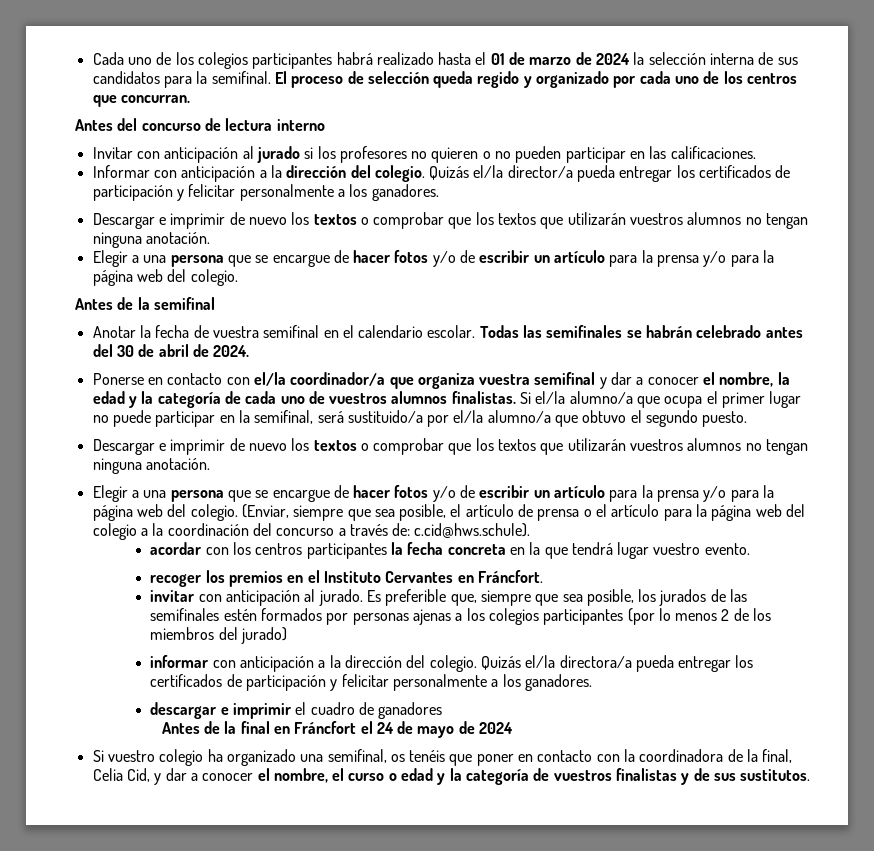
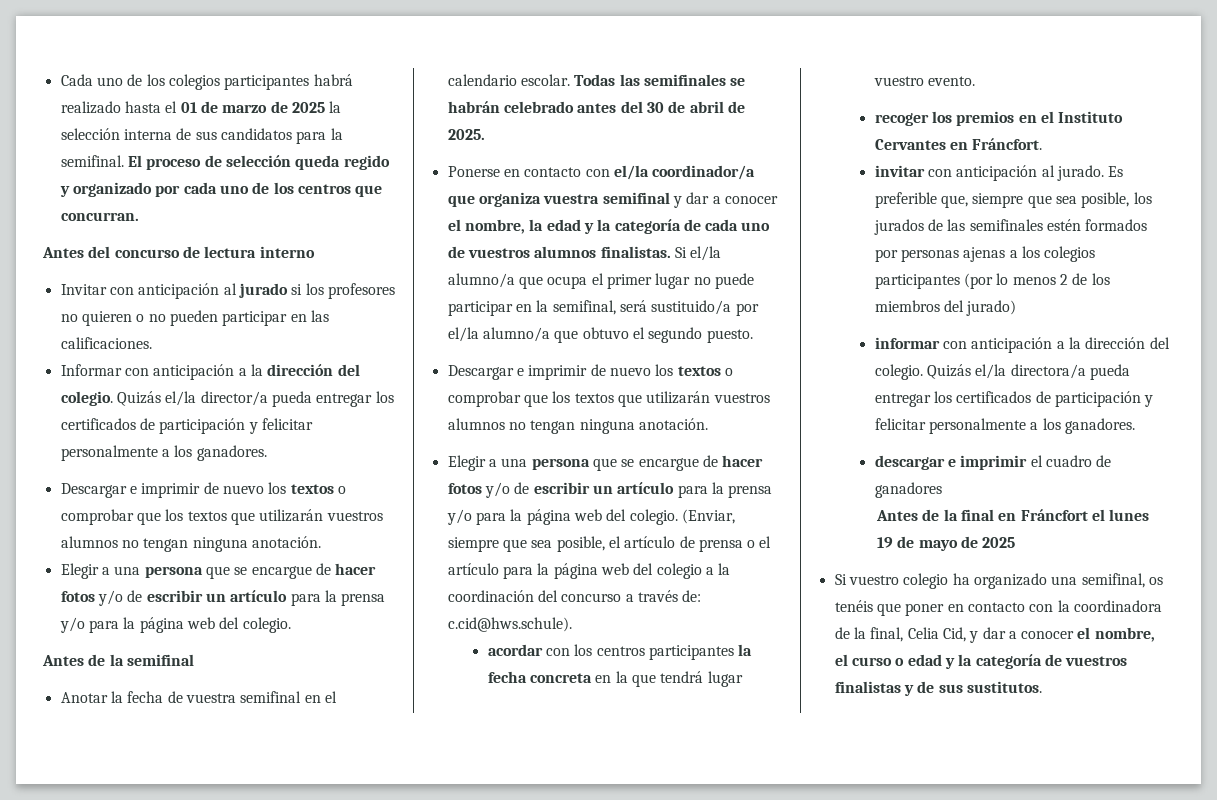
- Cada uno de los colegios participantes habrá realizado hasta el 01 de marzo de 2024 la selección interna de sus candidatos para la semifinal.
+ Cada uno de los colegios participantes habrá realizado hasta el 01 de marzo de 2025 la selección interna de sus candidatos para la semifinal.
- Todas las semifinales se habrán celebrado antes del 30 de abril de 2024.
+ Todas las semifinales se habrán celebrado antes del 30 de abril de 2025.
- Antes de la final en Fráncfort el 24 de mayo de 2024
+ Antes de la final en Fráncfort el lunes 19 de mayo de 2025

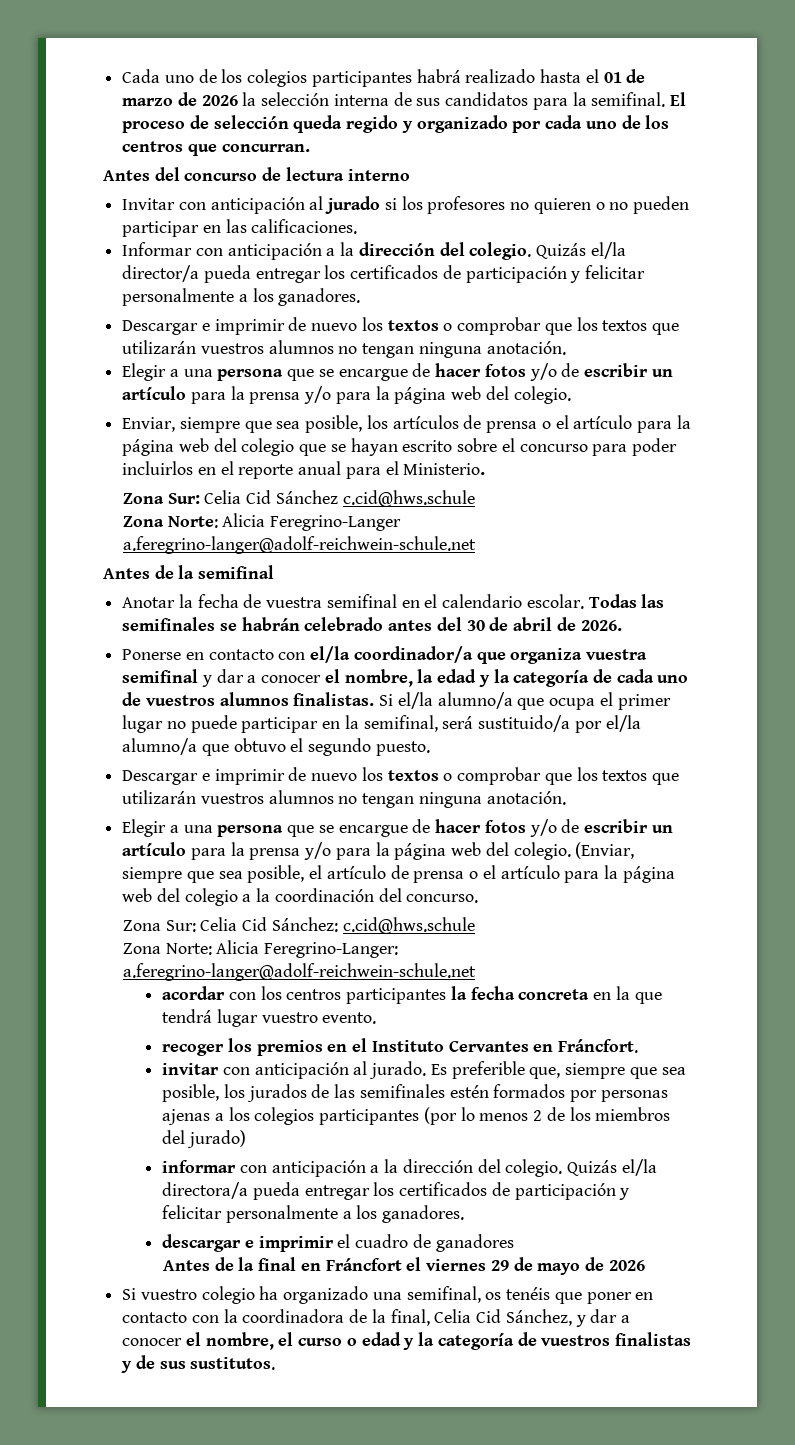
- Cada uno de los colegios participantes habrá realizado hasta el 01 de marzo de 2025 la selección interna de sus candidatos para la semifinal.
+ Cada uno de los colegios participantes habrá realizado hasta el 01 de marzo de 2026 la selección interna de sus candidatos para la semifinal.
+ Enviar, siempre que sea posible, los artículos de prensa o el artículo para la página web del colegio que se hayan escrito sobre el concurso para poder incluirlos en el reporte anual para el Ministerio.
+ Zona Sur: Celia Cid Sánchez c.cid@hws.schule
+ Zona Norte: Alicia Feregrino-Langer a.feregrino-langer@adolf-reichwein-schule.net
- Todas las semifinales se habrán celebrado antes del 30 de abril de 2025.
+ Todas las semifinales se habrán celebrado antes del 30 de abril de 2026.
- (Enviar, siempre que sea posible, el artículo de prensa o el artículo para la página web del colegio a la coordinación del concurso a través de: c.cid@hws.schule).
+ (Enviar, siempre que sea posible, el artículo de prensa o el artículo para la página web del colegio a la coordinación del concurso.
+ Zona Sur: Celia Cid Sánchez: c.cid@hws.schule
+ Zona Norte: Alicia Feregrino-Langer: a.feregrino-langer@adolf-reichwein-schule.net
- Antes de la final en Fráncfort el lunes 19 de mayo de 2025
+ Antes de la final en Fráncfort el viernes 29 de mayo de 2026
- Si vuestro colegio ha organizado una semifinal, os tenéis que poner en contacto con la coordinadora de la final, Celia Cid, y dar a conocer el nombre, el curso o edad y la categoría de vuestros finalistas y de sus sustitutos.
+ Si vuestro colegio ha organizado una semifinal, os tenéis que poner en contacto con la coordinadora de la final, Celia Cid Sánchez, y dar a conocer el nombre, el curso o edad y la categoría de vuestros finalistas y de sus sustitutos.

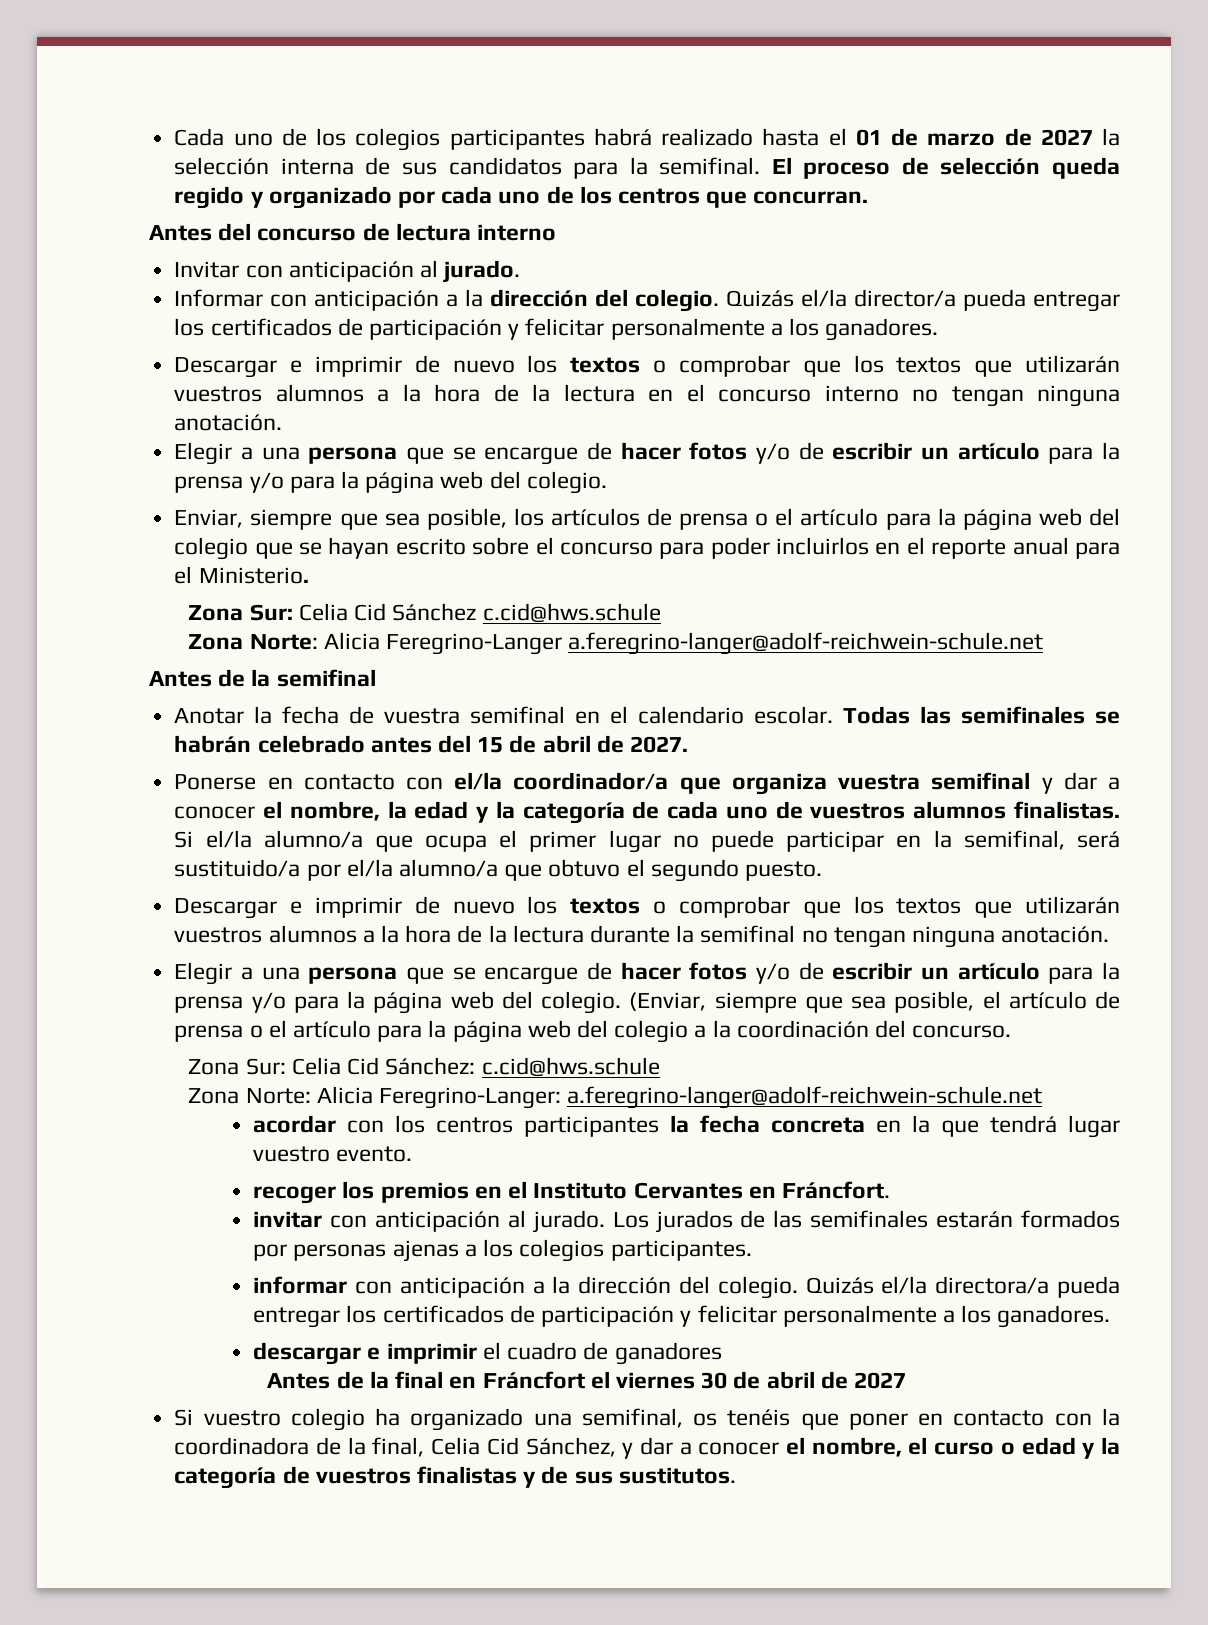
- Cada uno de los colegios participantes habrá realizado hasta el 01 de marzo de 2026 la selección interna de sus candidatos para la semifinal.
+ Cada uno de los colegios participantes habrá realizado hasta el 01 de marzo de 2027 la selección interna de sus candidatos para la semifinal.
- Invitar con anticipación al jurado si los profesores no quieren o no pueden participar en las calificaciones.
+ Invitar con anticipación al jurado.
  Quizás el/la director/a pueda entregar los certificados de participación y felicitar personalmente a los ganadores.
- Descargar e imprimir de nuevo los textos o comprobar que los textos que utilizarán vuestros alumnos no tengan ninguna anotación.
+ Descargar e imprimir de nuevo los textos o comprobar que los textos que utilizarán vuestros alumnos a la hora de la lectura en el concurso interno no tengan ninguna anotación.
- Todas las semifinales se habrán celebrado antes del 30 de abril de 2026.
+ Todas las semifinales se habrán celebrado antes del 15 de abril de 2027.
  Si el/la alumno/a que ocupa el primer lugar no puede participar en la semifinal, será sustituido/a por el/la alumno/a que obtuvo el segundo puesto.
- Descargar e imprimir de nuevo los textos o comprobar que los textos que utilizarán vuestros alumnos no tengan ninguna anotación.
+ Descargar e imprimir de nuevo los textos o comprobar que los textos que utilizarán vuestros alumnos a la hora de la lectura durante la semifinal no tengan ninguna anotación.
- Es preferible que, siempre que sea posible, los jurados de las semifinales estén formados por personas ajenas a los colegios participantes (por lo menos 2 de los miembros del jurado)
+ Los jurados de las semifinales estarán formados por personas ajenas a los colegios participantes.
- Antes de la final en Fráncfort el viernes 29 de mayo de 2026
+ Antes de la final en Fráncfort el viernes 30 de abril de 2027

